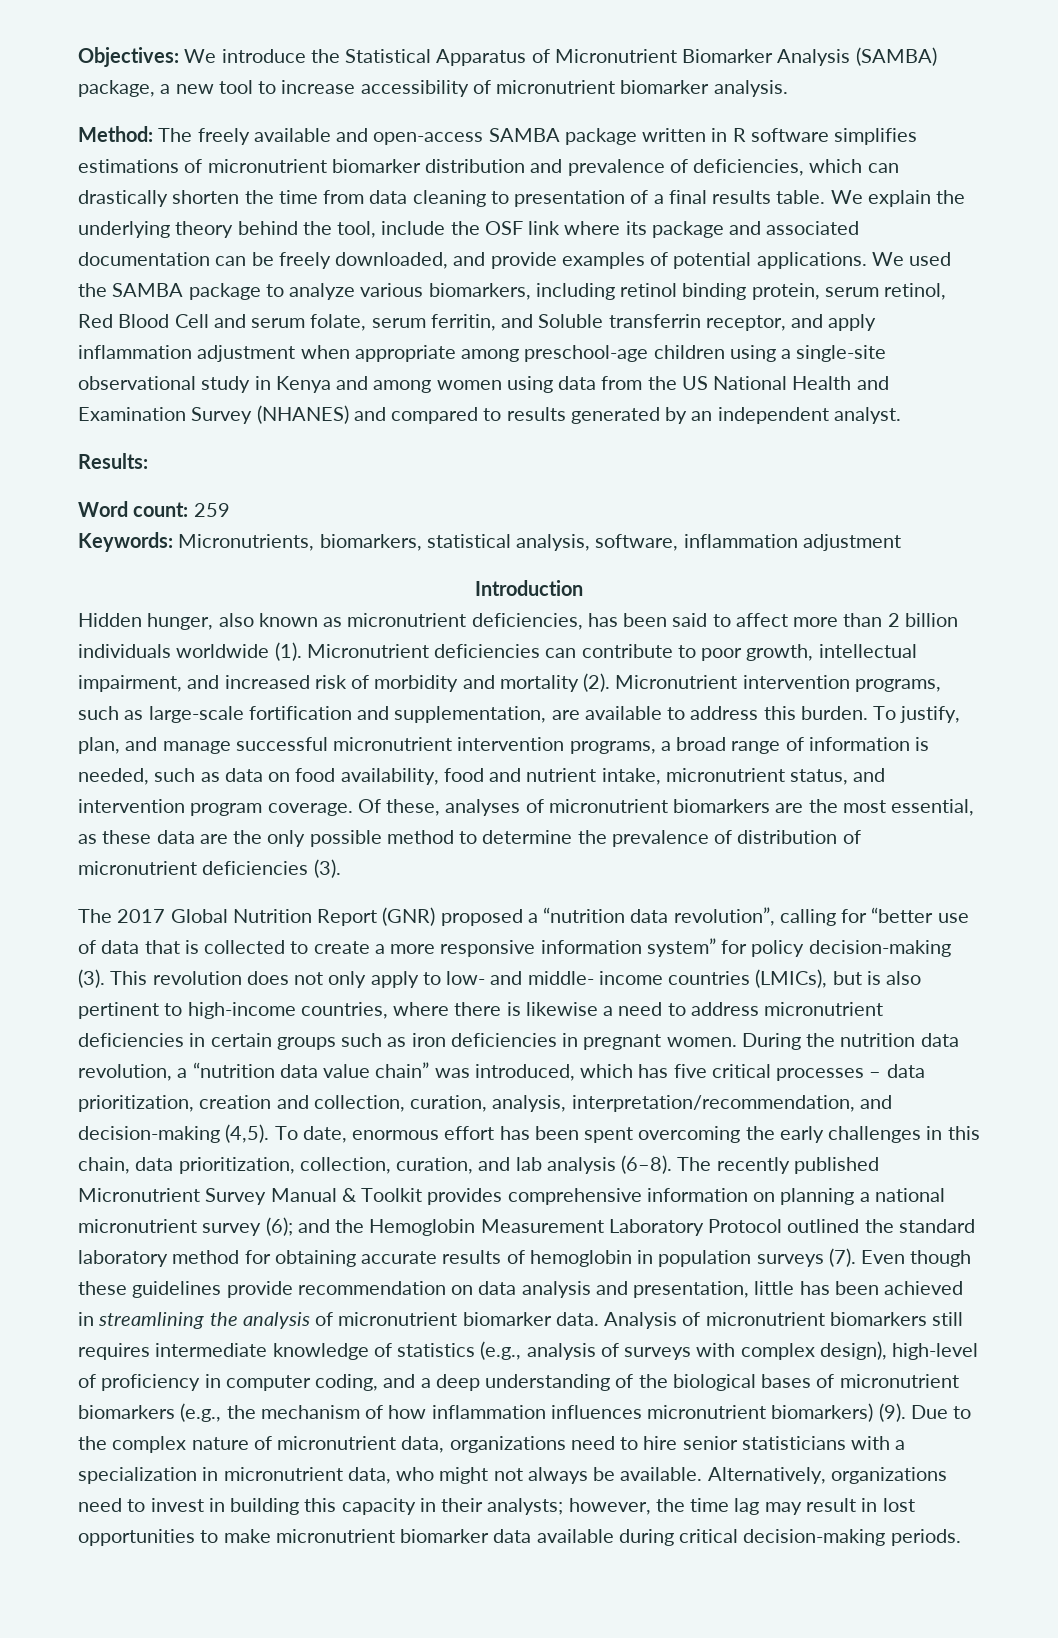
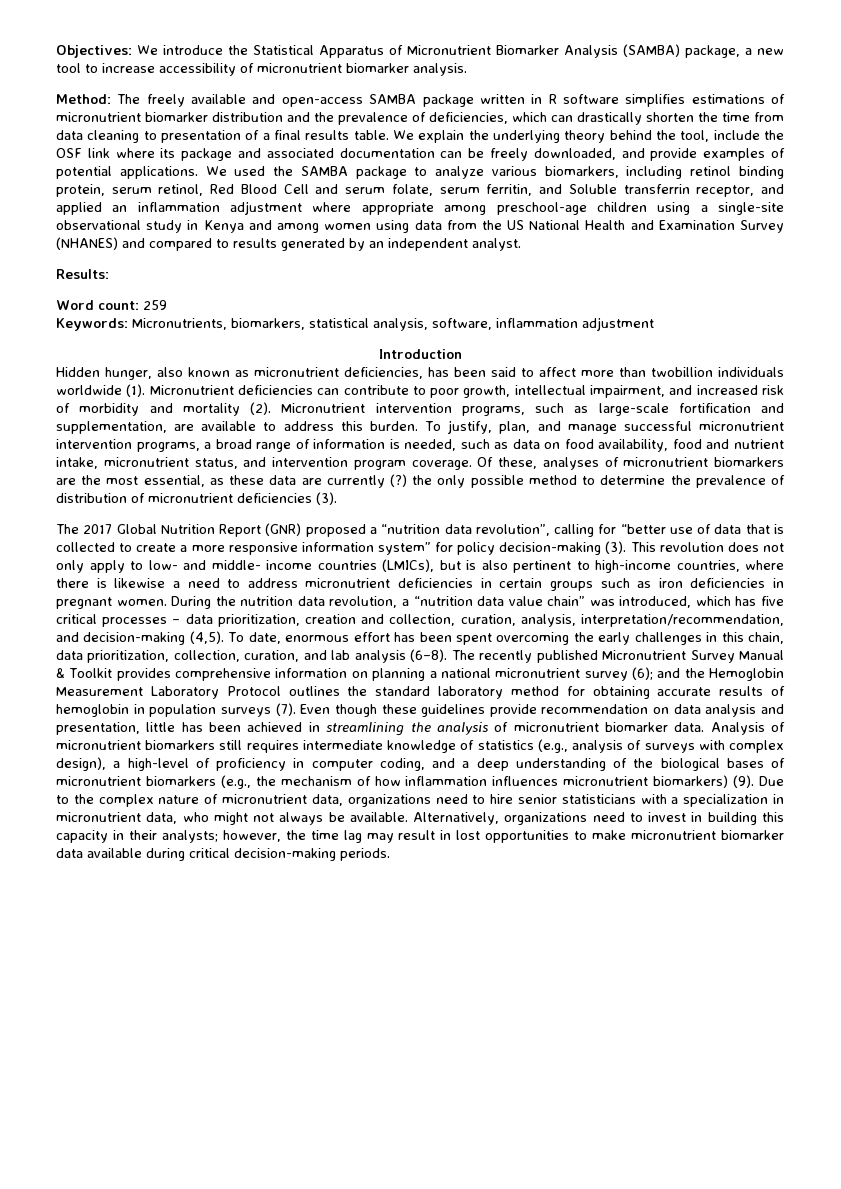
- Method: The freely available and open-access SAMBA package written in R software simplifies estimations of micronutrient biomarker distribution and prevalence of deficiencies, which can drastically shorten the time from data cleaning to presentation of a final results table.
+ Method: The freely available and open-access SAMBA package written in R software simplifies estimations of micronutrient biomarker distribution and the prevalence of deficiencies, which can drastically shorten the time from data cleaning to presentation of a final results table.
- We used the SAMBA package to analyze various biomarkers, including retinol binding protein, serum retinol, Red Blood Cell and serum folate, serum ferritin, and Soluble transferrin receptor, and apply inflammation adjustment when appropriate among preschool-age children using a single-site observational study in Kenya and among women using data from the US National Health and Examination Survey (NHANES) and compared to results generated by an independent analyst.
+ We used the SAMBA package to analyze various biomarkers, including retinol binding protein, serum retinol, Red Blood Cell and serum folate, serum ferritin, and Soluble transferrin receptor, and applied an inflammation adjustment where appropriate among preschool-age children using a single-site observational study in Kenya and among women using data from the US National Health and Examination Survey (NHANES) and compared to results generated by an independent analyst.
- Hidden hunger, also known as micronutrient deficiencies, has been said to affect more than 2 billion individuals worldwide (1).
+ Hidden hunger, also known as micronutrient deficiencies, has been said to affect more than twobillion individuals worldwide (1).
- Of these, analyses of micronutrient biomarkers are the most essential, as these data are the only possible method to determine the prevalence of distribution of micronutrient deficiencies (3).
+ Of these, analyses of micronutrient biomarkers are the most essential, as these data are currently (?) the only possible method to determine the prevalence of distribution of micronutrient deficiencies (3).
- The recently published Micronutrient Survey Manual & Toolkit provides comprehensive information on planning a national micronutrient survey (6); and the Hemoglobin Measurement Laboratory Protocol outlined the standard laboratory method for obtaining accurate results of hemoglobin in population surveys (7).
+ The recently published Micronutrient Survey Manual & Toolkit provides comprehensive information on planning a national micronutrient survey (6); and the Hemoglobin Measurement Laboratory Protocol outlines the standard laboratory method for obtaining accurate results of hemoglobin in population surveys (7).
- Analysis of micronutrient biomarkers still requires intermediate knowledge of statistics (e.g., analysis of surveys with complex design), high-level of proficiency in computer coding, and a deep understanding of the biological bases of micronutrient biomarkers (e.g., the mechanism of how inflammation influences micronutrient biomarkers) (9).
+ Analysis of micronutrient biomarkers still requires intermediate knowledge of statistics (e.g., analysis of surveys with complex design), a high-level of proficiency in computer coding, and a deep understanding of the biological bases of micronutrient biomarkers (e.g., the mechanism of how inflammation influences micronutrient biomarkers) (9).

